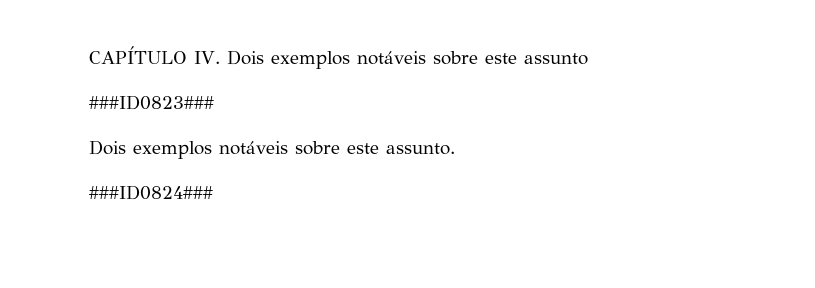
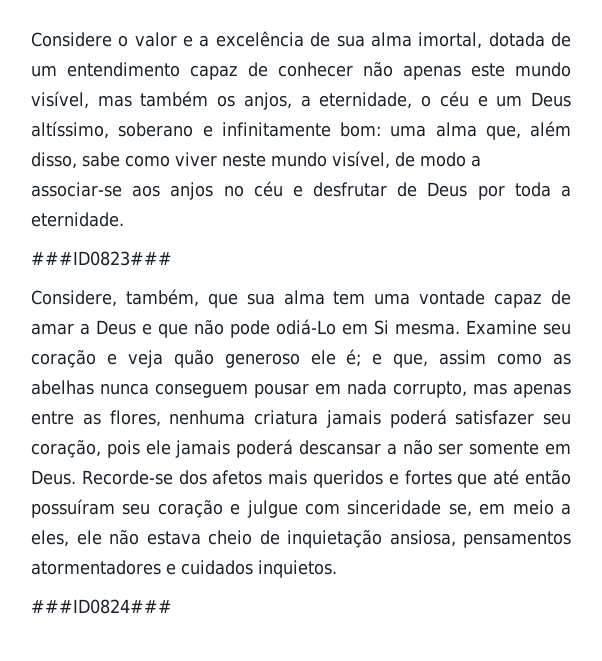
- CAPÍTULO IV. Dois exemplos notáveis sobre este assunto
+ Considere o valor e a excelência de sua alma imortal, dotada de um entendimento capaz de conhecer não apenas este mundo visível, mas também os anjos, a eternidade, o céu e um Deus altíssimo, soberano e infinitamente bom: uma alma que, além disso, sabe como viver neste mundo visível, de modo a associar-se aos anjos no céu e desfrutar de Deus por toda a eternidade.
  ###ID0823###
- Dois exemplos notáveis sobre este assunto.
+ Considere, também, que sua alma tem uma vontade capaz de amar a Deus e que não pode odiá-Lo em Si mesma. Examine seu coração e veja quão generoso ele é; e que, assim como as abelhas nunca conseguem pousar em nada corrupto, mas apenas entre as flores, nenhuma criatura jamais poderá satisfazer seu coração, pois ele jamais poderá descansar a não ser somente em Deus. Recorde-se dos afetos mais queridos e fortes que até então possuíram seu coração e julgue com sinceridade se, em meio a eles, ele não estava cheio de inquietação ansiosa, pensamentos atormentadores e cuidados inquietos.

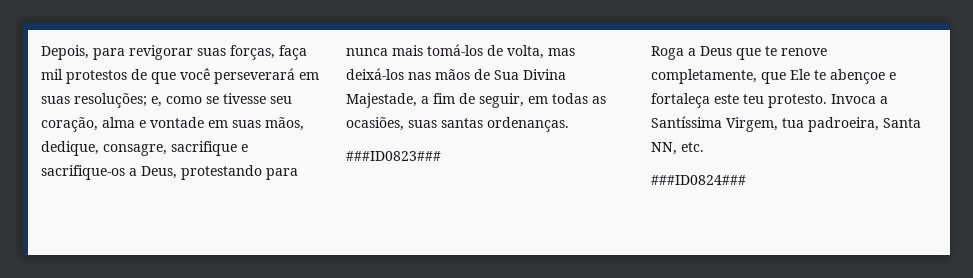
- Considere o valor e a excelência de sua alma imortal, dotada de um entendimento capaz de conhecer não apenas este mundo visível, mas também os anjos, a eternidade, o céu e um Deus altíssimo, soberano e infinitamente bom: uma alma que, além disso, sabe como viver neste mundo visível, de modo a associar-se aos anjos no céu e desfrutar de Deus por toda a eternidade.
+ Depois, para revigorar suas forças, faça mil protestos de que você perseverará em suas resoluções; e, como se tivesse seu coração, alma e vontade em suas mãos, dedique, consagre, sacrifique e sacrifique-os a Deus, protestando para nunca mais tomá-los de volta, mas deixá-los nas mãos de Sua Divina Majestade, a fim de seguir, em todas as ocasiões, suas santas ordenanças.
  ###ID0823###
- Considere, também, que sua alma tem uma vontade capaz de amar a Deus e que não pode odiá-Lo em Si mesma. Examine seu coração e veja quão generoso ele é; e que, assim como as abelhas nunca conseguem pousar em nada corrupto, mas apenas entre as flores, nenhuma criatura jamais poderá satisfazer seu coração, pois ele jamais poderá descansar a não ser somente em Deus. Recorde-se dos afetos mais queridos e fortes que até então possuíram seu coração e julgue com sinceridade se, em meio a eles, ele não estava cheio de inquietação ansiosa, pensamentos atormentadores e cuidados inquietos.
+ Roga a Deus que te renove completamente, que Ele te abençoe e fortaleça este teu protesto. Invoca a Santíssima Virgem, tua padroeira, Santa NN, etc.

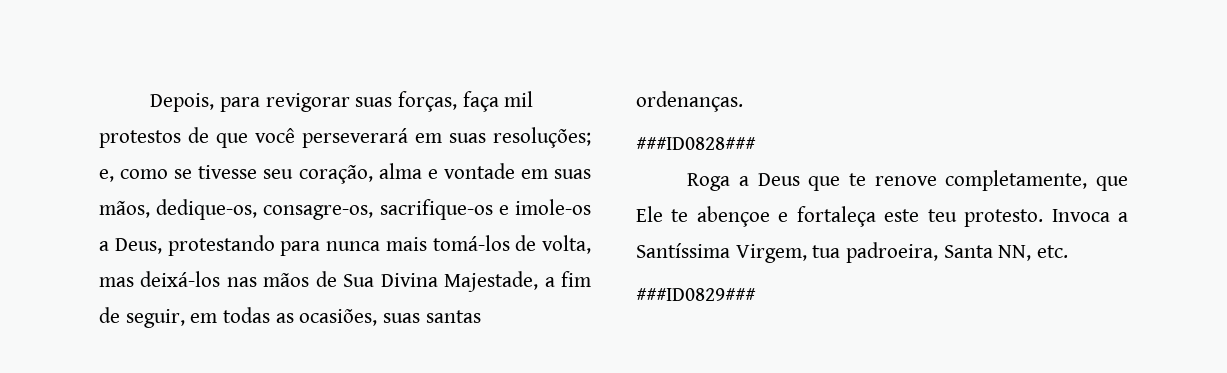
- Depois, para revigorar suas forças, faça mil protestos de que você perseverará em suas resoluções; e, como se tivesse seu coração, alma e vontade em suas mãos, dedique, consagre, sacrifique e sacrifique-os a Deus, protestando para nunca mais tomá-los de volta, mas deixá-los nas mãos de Sua Divina Majestade, a fim de seguir, em todas as ocasiões, suas santas ordenanças.
+ Depois, para revigorar suas forças, faça mil protestos de que você perseverará em suas resoluções; e, como se tivesse seu coração, alma e vontade em suas mãos, dedique-os, consagre-os, sacrifique-os e imole-os a Deus, protestando para nunca mais tomá-los de volta, mas deixá-los nas mãos de Sua Divina Majestade, a fim de seguir, em todas as ocasiões, suas santas ordenanças.
- ###ID0823###
+ ###ID0828###
- ###ID0824###
+ ###ID0829###

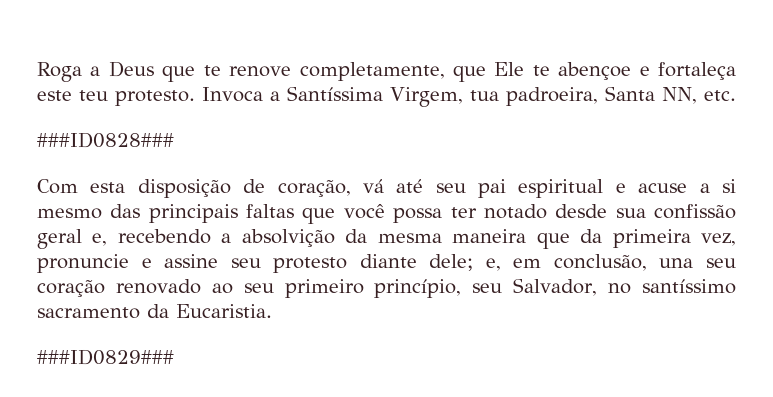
- Depois, para revigorar suas forças, faça mil protestos de que você perseverará em suas resoluções; e, como se tivesse seu coração, alma e vontade em suas mãos, dedique-os, consagre-os, sacrifique-os e imole-os a Deus, protestando para nunca mais tomá-los de volta, mas deixá-los nas mãos de Sua Divina Majestade, a fim de seguir, em todas as ocasiões, suas santas ordenanças.
- ###ID0828###
+ ###ID0828###
+ Com esta disposição de coração, vá até seu pai espiritual e acuse a si mesmo das principais faltas que você possa ter notado desde sua confissão geral e, recebendo a absolvição da mesma maneira que da primeira vez, pronuncie e assine seu protesto diante dele; e, em conclusão, una seu coração renovado ao seu primeiro princípio, seu Salvador, no santíssimo sacramento da Eucaristia.

